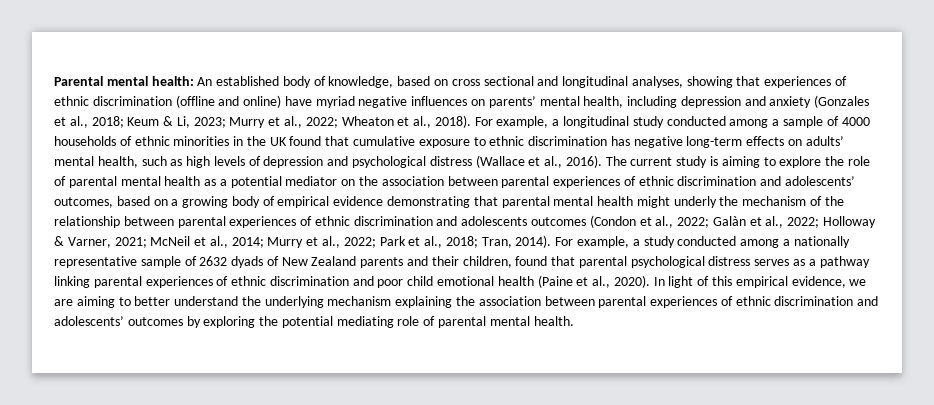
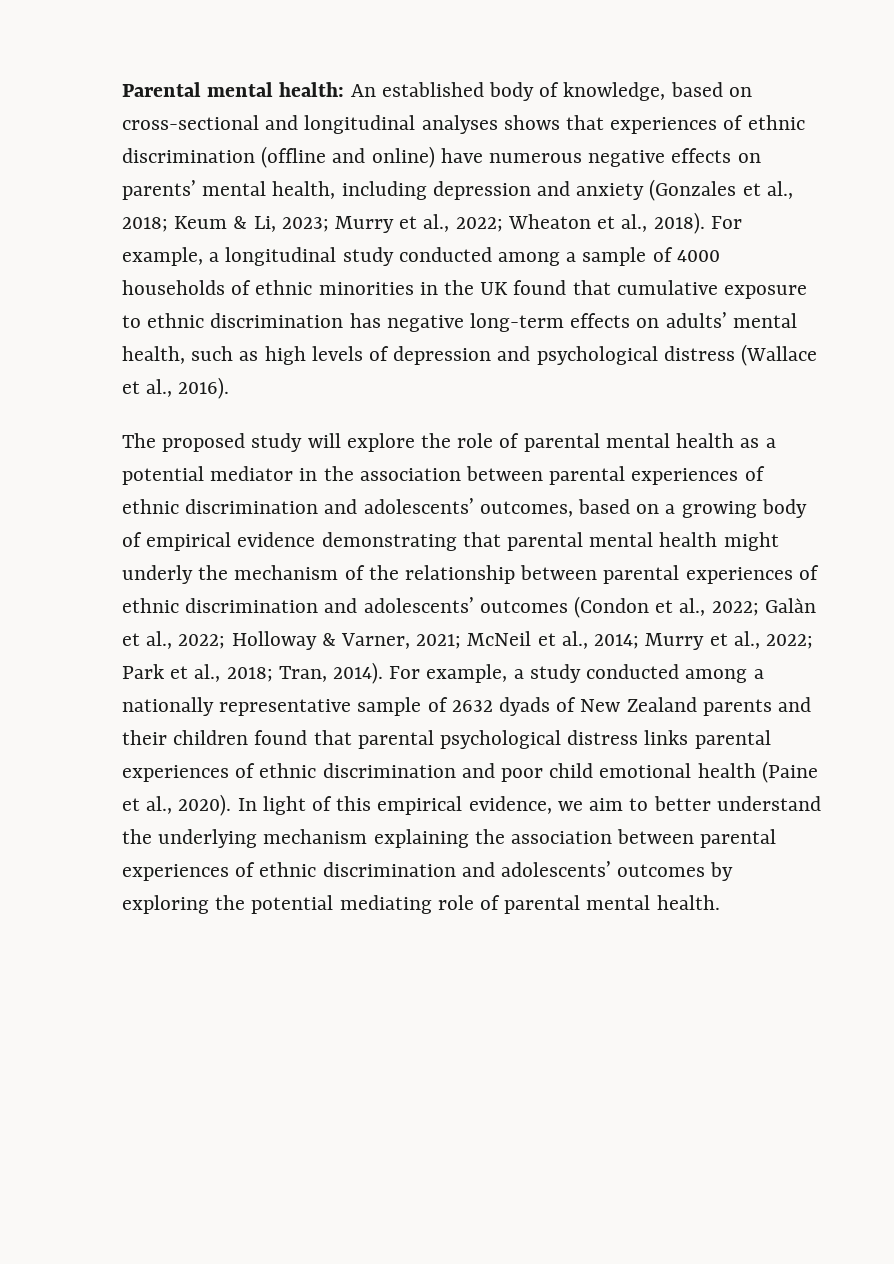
- Parental mental health: An established body of knowledge, based on cross sectional and longitudinal analyses, showing that experiences of ethnic discrimination (offline and online) have myriad negative influences on parents’ mental health, including depression and anxiety (Gonzales et al., 2018; Keum & Li, 2023; Murry et al., 2022; Wheaton et al., 2018).
+ Parental mental health: An established body of knowledge, based on cross-sectional and longitudinal analyses shows that experiences of ethnic discrimination (offline and online) have numerous negative effects on parents’ mental health, including depression and anxiety (Gonzales et al., 2018; Keum & Li, 2023; Murry et al., 2022; Wheaton et al., 2018).
- For example, a longitudinal study conducted among a sample of 4000 households of ethnic minorities in the UK found that cumulative exposure to ethnic discrimination has negative long-term effects on adults’ mental health, such as high levels of depression and psychological distress (Wallace et al., 2016). The current study is aiming to explore the role of parental mental health as a potential mediator on the association between parental experiences of ethnic discrimination and adolescents’ outcomes, based on a growing body of empirical evidence demonstrating that parental mental health might underly the mechanism of the relationship between parental experiences of ethnic discrimination and adolescents outcomes (Condon et al., 2022;
+ For example, a longitudinal study conducted among a sample of 4000 households of ethnic minorities in the UK found that cumulative exposure to ethnic discrimination has negative long-term effects on adults’ mental health, such as high levels of depression and psychological distress (Wallace et al., 2016).
+ The proposed study will explore the role of parental mental health as a potential mediator in the association between parental experiences of ethnic discrimination and adolescents’ outcomes, based on a growing body of empirical evidence demonstrating that parental mental health might underly the mechanism of the relationship between parental experiences of ethnic discrimination and adolescents’ outcomes (Condon et al., 2022;
- For example, a study conducted among a nationally representative sample of 2632 dyads of New Zealand parents and their children, found that parental psychological distress serves as a pathway linking parental experiences of ethnic discrimination and poor child emotional health (Paine et al., 2020).
+ For example, a study conducted among a nationally representative sample of 2632 dyads of New Zealand parents and their children found that parental psychological distress links parental experiences of ethnic discrimination and poor child emotional health (Paine et al., 2020).
- In light of this empirical evidence, we are aiming to better understand the underlying mechanism explaining the association between parental experiences of ethnic discrimination and adolescents’ outcomes by exploring the potential mediating role of parental mental health.
+ In light of this empirical evidence, we aim to better understand the underlying mechanism explaining the association between parental experiences of ethnic discrimination and adolescents’ outcomes by exploring the potential mediating role of parental mental health.

